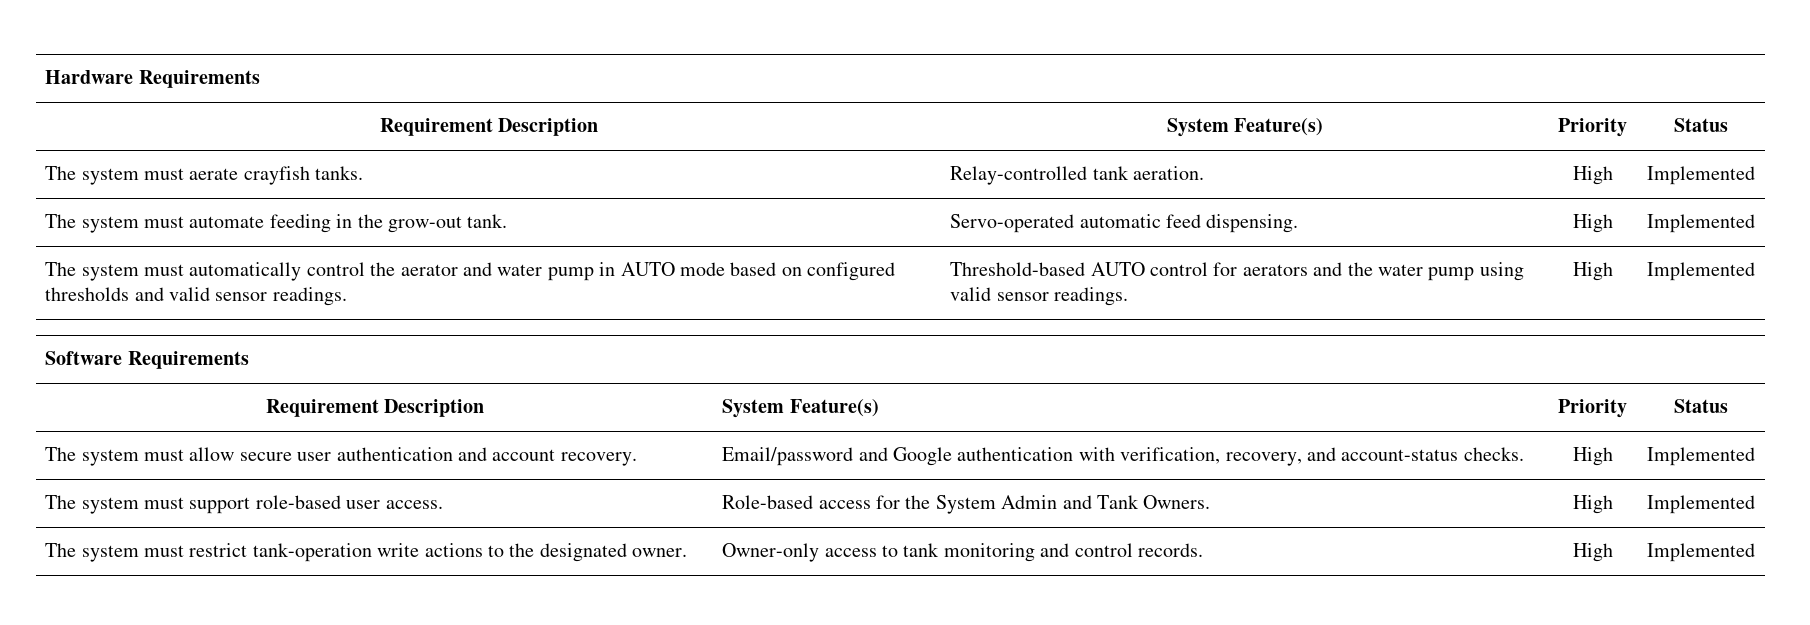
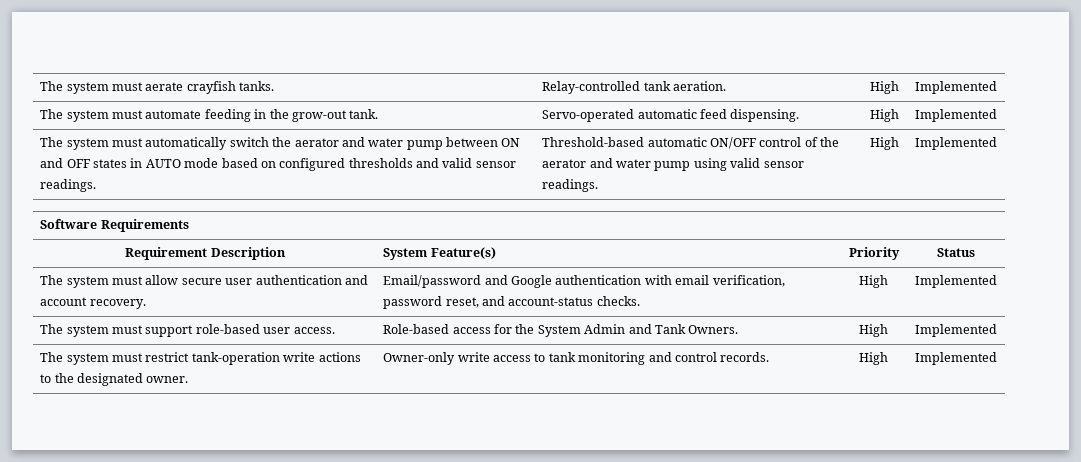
- Hardware Requirements
- Requirement Description | System Feature(s) | Priority | Status
- The system must automatically control the aerator and water pump in AUTO mode based on configured thresholds and valid sensor readings.
+ The system must automatically switch the aerator and water pump between ON and OFF states in AUTO mode based on configured thresholds and valid sensor readings.
- Threshold-based AUTO control for aerators and the water pump using valid sensor readings.
+ Threshold-based automatic ON/OFF control of the aerator and water pump using valid sensor readings.
- The system must allow secure user authentication and account recovery. | Email/password and Google authentication with verification, recovery, and account-status checks. | High | Implemented
+ The system must allow secure user authentication and account recovery. | Email/password and Google authentication with email verification, password reset, and account-status checks. | High | Implemented
- The system must restrict tank-operation write actions to the designated owner. | Owner-only access to tank monitoring and control records. | High | Implemented
+ The system must restrict tank-operation write actions to the designated owner. | Owner-only write access to tank monitoring and control records. | High | Implemented

